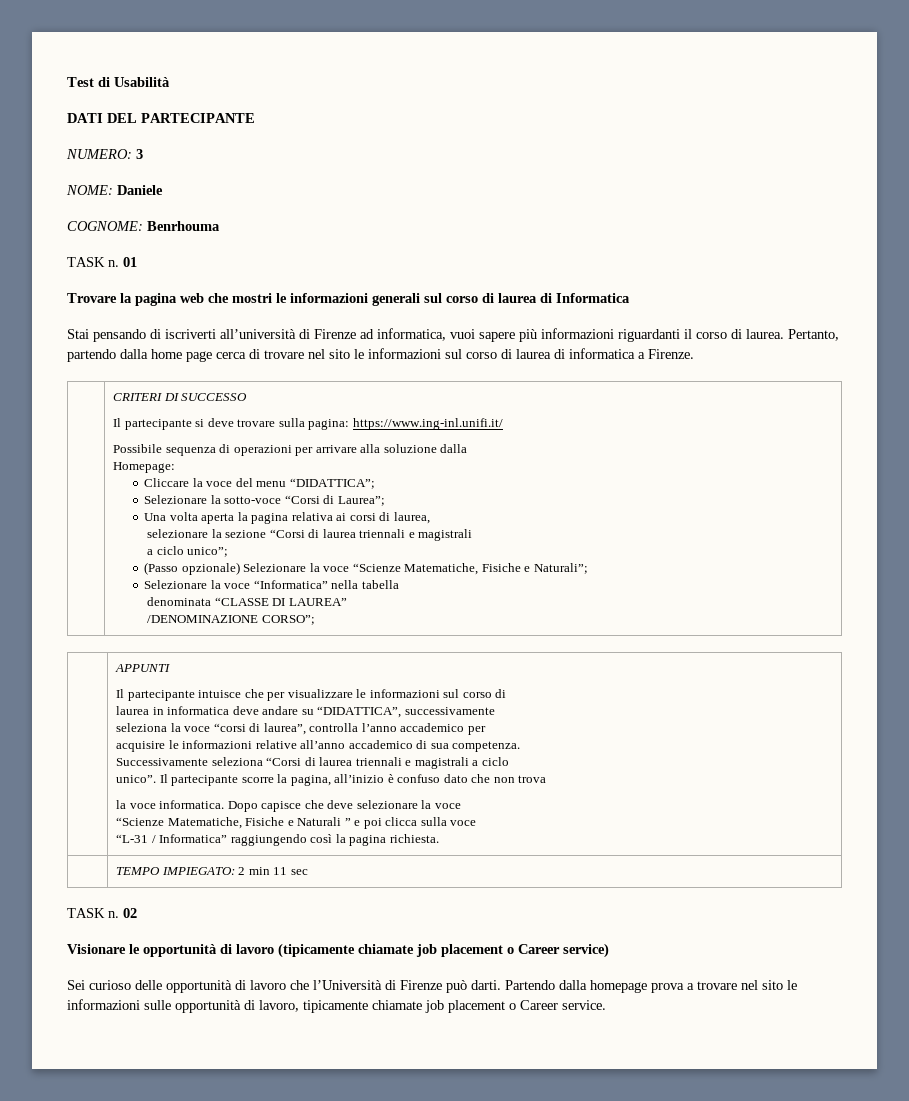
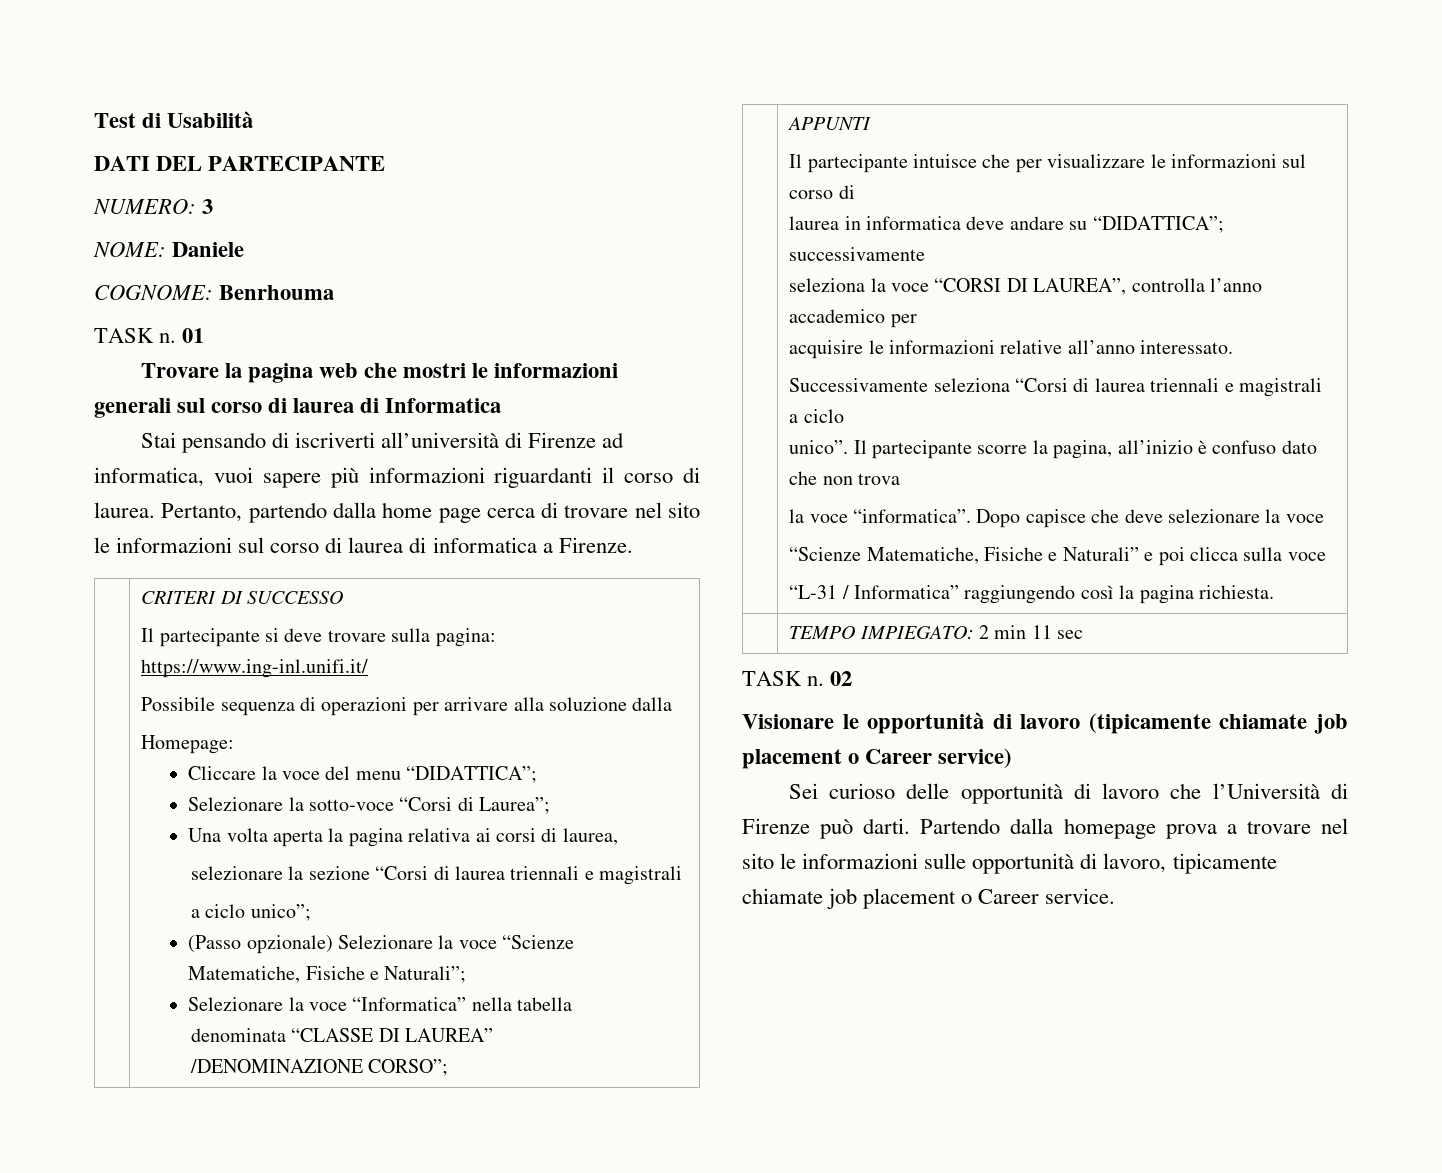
- laurea in informatica deve andare su “DIDATTICA”, successivamente
+ laurea in informatica deve andare su “DIDATTICA”; successivamente
- seleziona la voce “corsi di laurea”, controlla l’anno accademico per
+ seleziona la voce “CORSI DI LAUREA”, controlla l’anno accademico per
- acquisire le informazioni relative all’anno accademico di sua competenza.
+ acquisire le informazioni relative all’anno interessato.
- la voce informatica.
+ la voce “informatica”.
- “Scienze Matematiche, Fisiche e Naturali ” e poi clicca sulla voce
+ “Scienze Matematiche, Fisiche e Naturali” e poi clicca sulla voce

